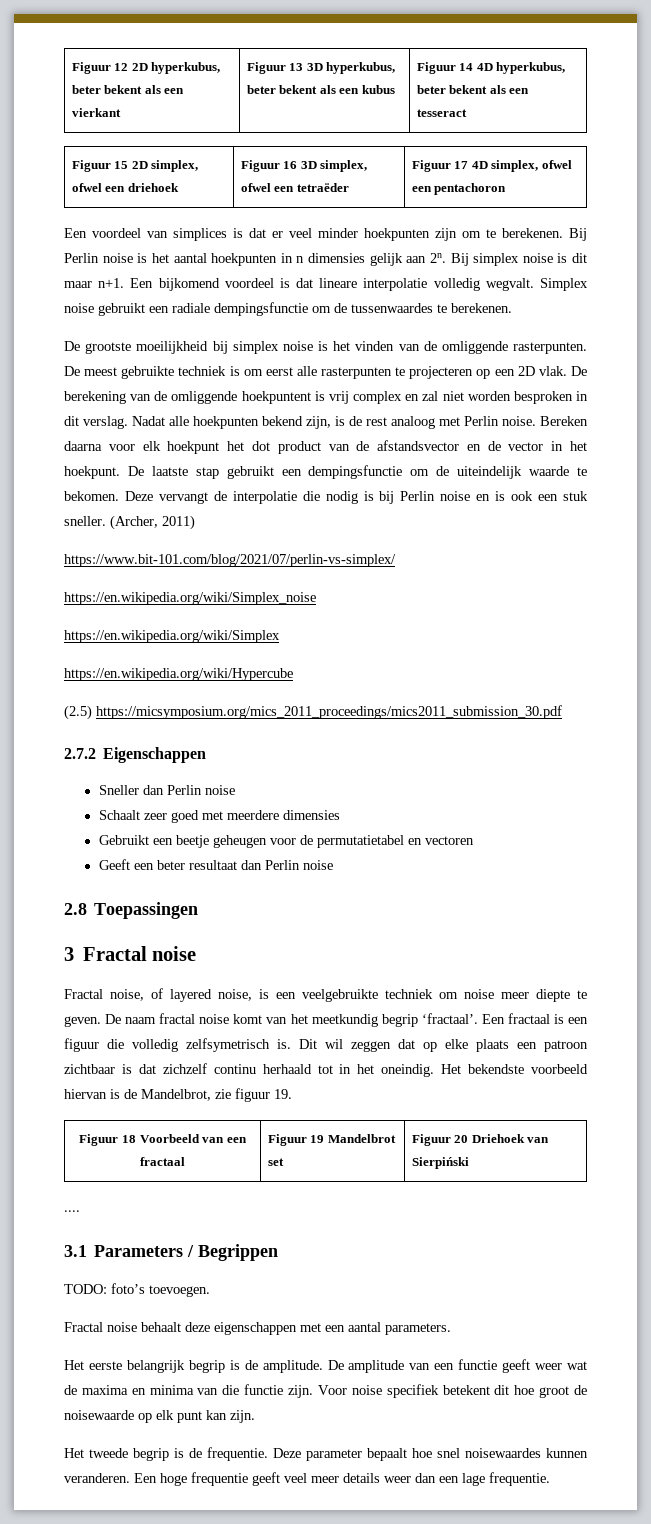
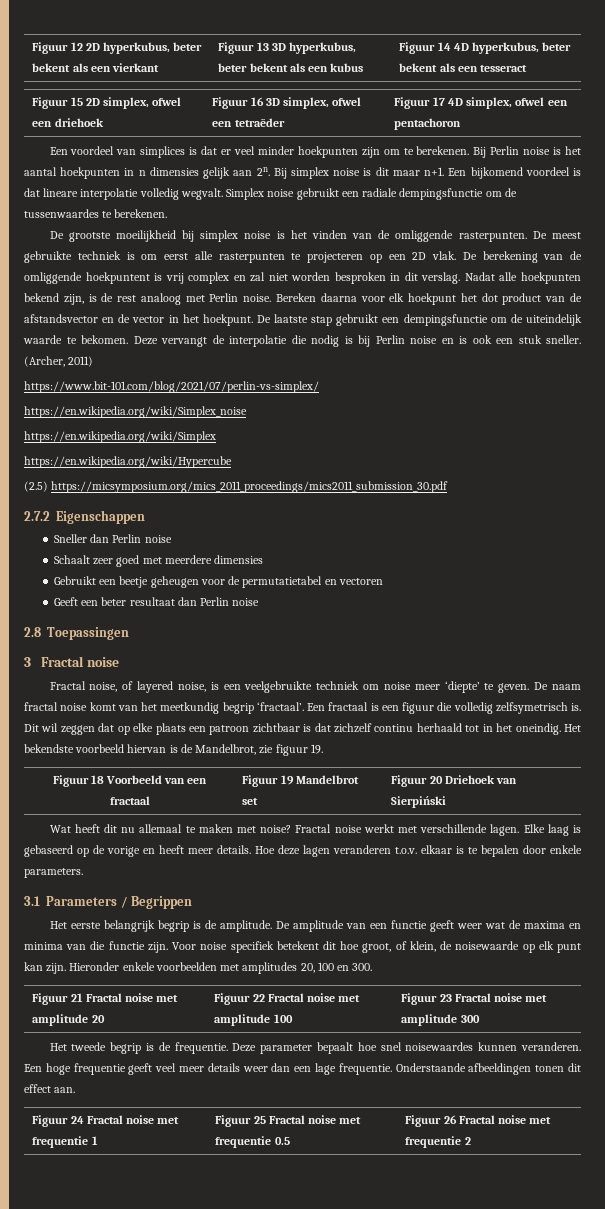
- Fractal noise, of layered noise, is een veelgebruikte techniek om noise meer diepte te geven.
+ Fractal noise, of layered noise, is een veelgebruikte techniek om noise meer ‘diepte’ te geven.
- ....
+ Wat heeft dit nu allemaal te maken met noise? Fractal noise werkt met verschillende lagen. Elke laag is gebaseerd op de vorige en heeft meer details. Hoe deze lagen veranderen t.o.v. elkaar is te bepalen door enkele parameters.
  3.1 Parameters / Begrippen
- TODO: foto’s toevoegen.
- Fractal noise behaalt deze eigenschappen met een aantal parameters.
- Voor noise specifiek betekent dit hoe groot de noisewaarde op elk punt kan zijn.
+ Voor noise specifiek betekent dit hoe groot, of klein, de noisewaarde op elk punt kan zijn. Hieronder enkele voorbeelden met amplitudes 20, 100 en 300.
+ Figuur 21 Fractal noise met amplitude 20 | Figuur 22 Fractal noise met amplitude 100 | Figuur 23 Fractal noise met amplitude 300
+ Onderstaande afbeeldingen tonen dit effect aan.
+ Figuur 24 Fractal noise met frequentie 1 | Figuur 25 Fractal noise met frequentie 0.5 | Figuur 26 Fractal noise met frequentie 2

